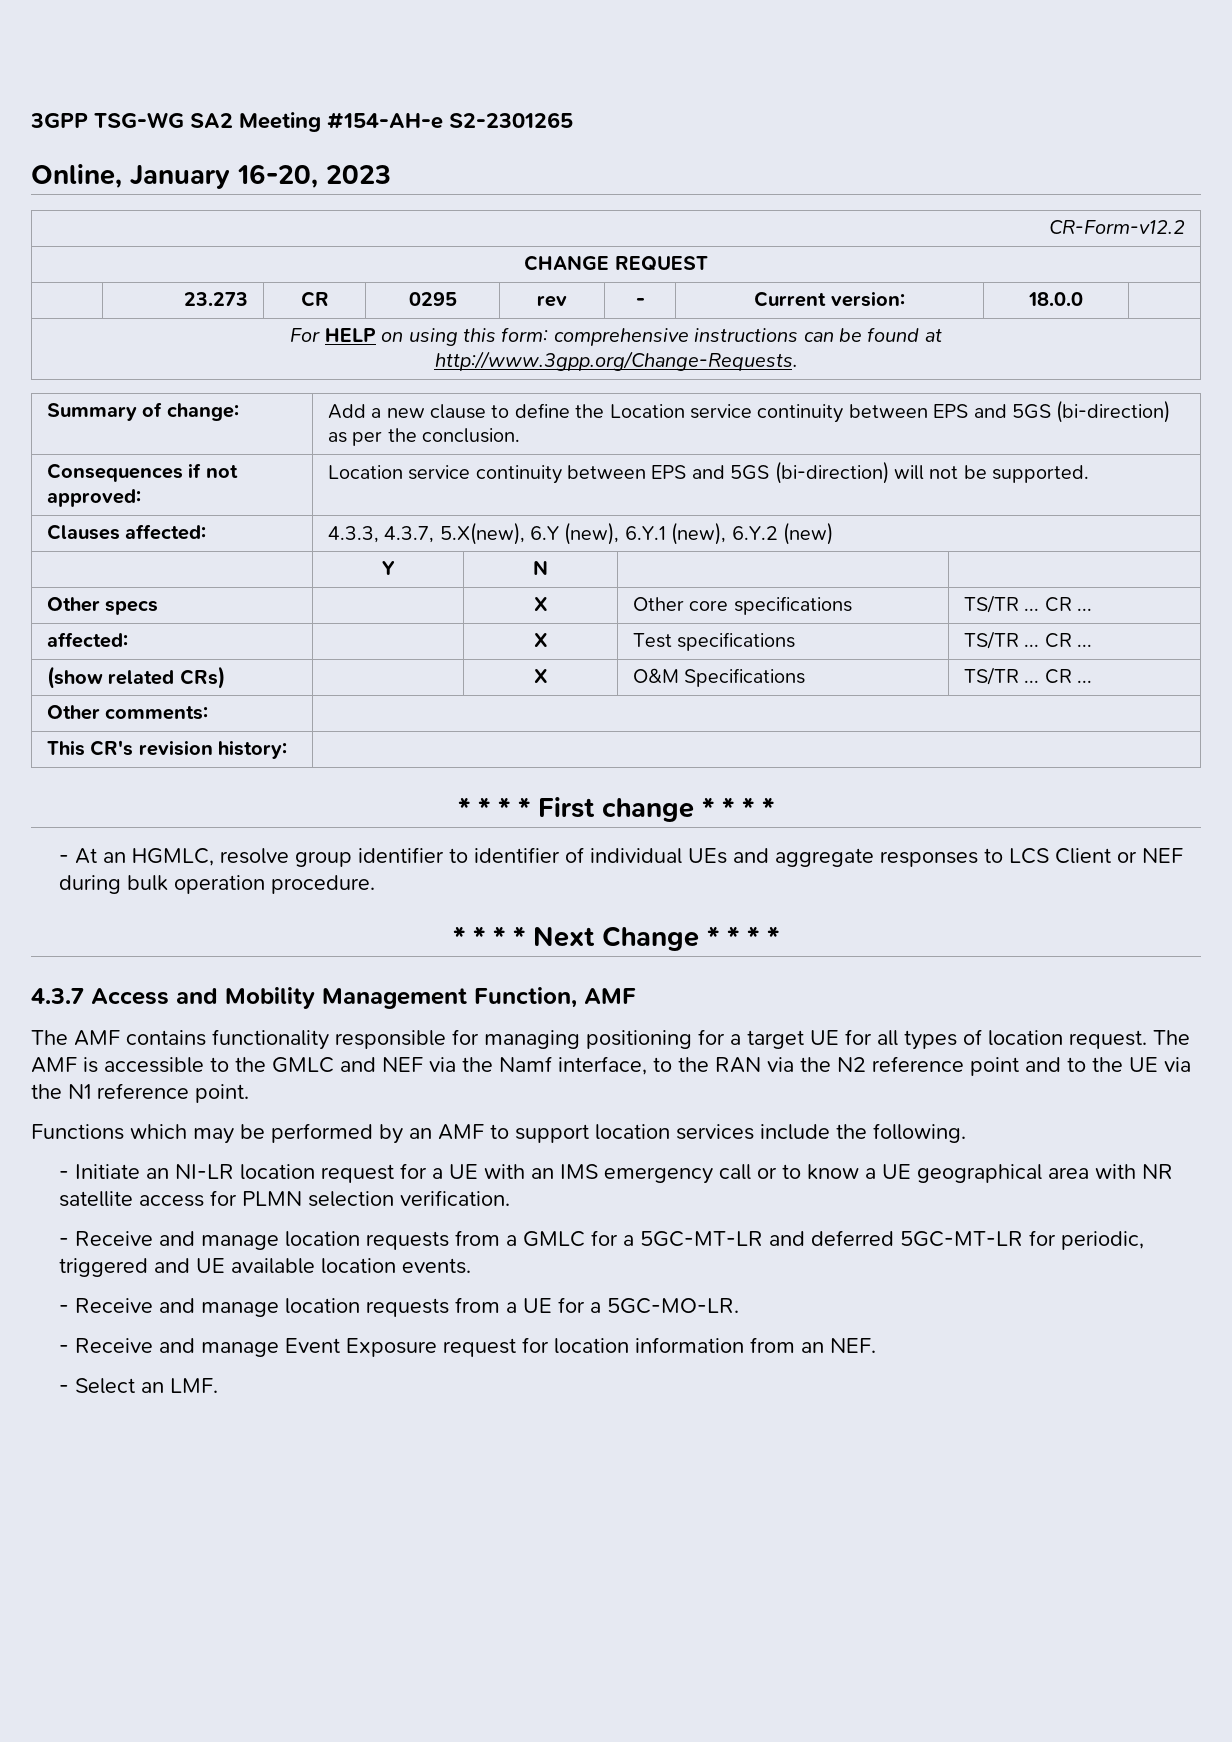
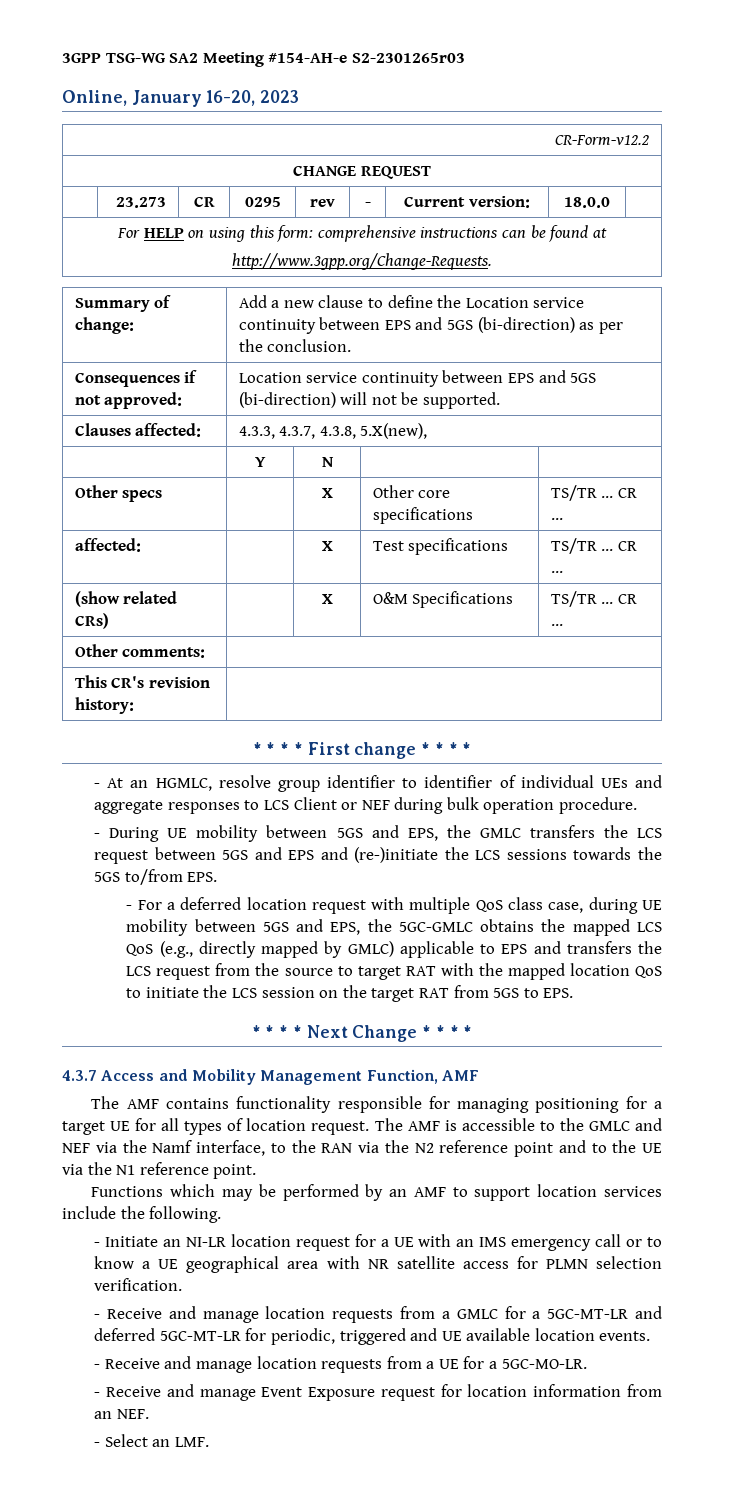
- 3GPP TSG-WG SA2 Meeting #154-AH-e S2-2301265
+ 3GPP TSG-WG SA2 Meeting #154-AH-e S2-2301265r03
- Clauses affected: | 4.3.3, 4.3.7, 5.X(new), 6.Y (new), 6.Y.1 (new), 6.Y.2 (new)
+ Clauses affected: | 4.3.3, 4.3.7, 4.3.8, 5.X(new),
+ - During UE mobility between 5GS and EPS, the GMLC transfers the LCS request between 5GS and EPS and (re-)initiate the LCS sessions towards the 5GS to/from EPS.
+ - For a deferred location request with multiple QoS class case, during UE mobility between 5GS and EPS, the 5GC-GMLC obtains the mapped LCS QoS (e.g., directly mapped by GMLC) applicable to EPS and transfers the LCS request from the source to target RAT with the mapped location QoS to initiate the LCS session on the target RAT from 5GS to EPS.

